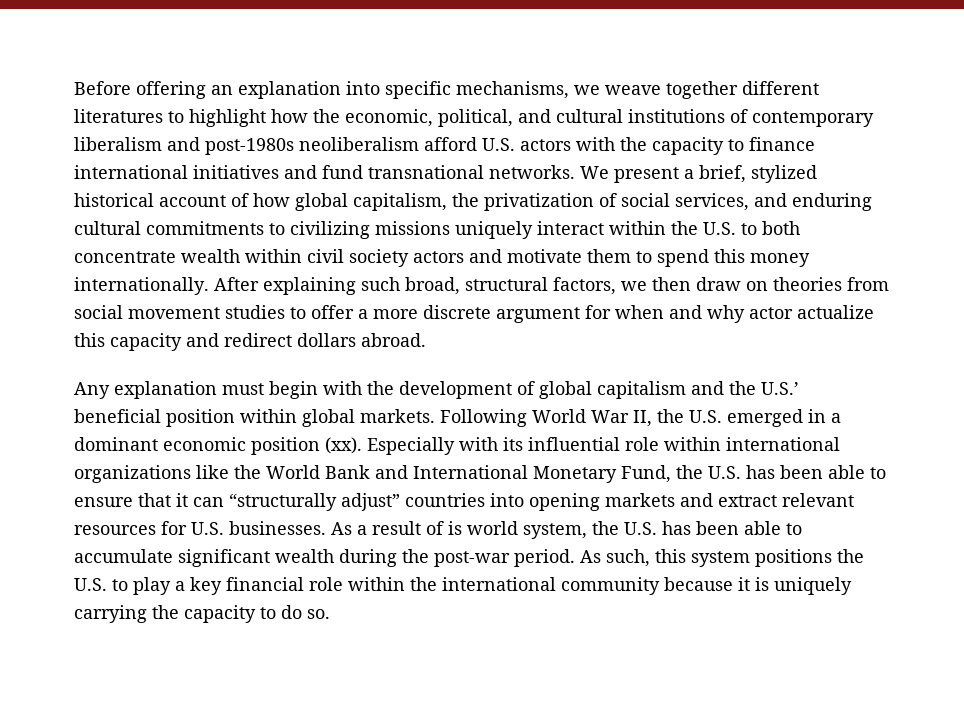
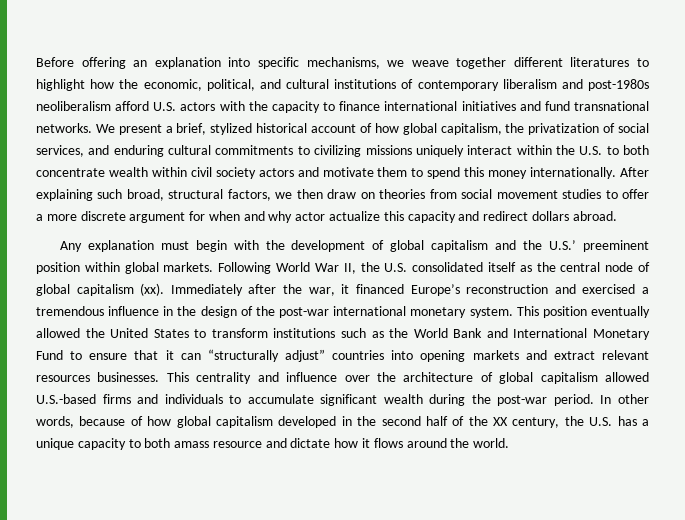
- Any explanation must begin with the development of global capitalism and the U.S.’ beneficial position within global markets.
+ Any explanation must begin with the development of global capitalism and the U.S.’ preeminent position within global markets.
- Following World War II, the U.S. emerged in a dominant economic position (xx). Especially with its influential role within international organizations like the World Bank and International Monetary Fund, the U.S. has been able to ensure that it can “structurally adjust” countries into opening markets and extract relevant resources for U.S. businesses. As a result of is world system, the U.S. has been able to accumulate significant wealth during the post-war period.
+ Following World War II, the U.S. consolidated itself as the central node of global capitalism (xx). Immediately after the war, it financed Europe’s reconstruction and exercised a tremendous influence in the design of the post-war international monetary system. This position eventually allowed the United States to transform institutions such as the World Bank and International Monetary Fund to ensure that it can “structurally adjust” countries into opening markets and extract relevant resources businesses. This centrality and influence over the architecture of global capitalism allowed U.S.-based firms and individuals to accumulate significant wealth during the post-war period.
- As such, this system positions the U.S. to play a key financial role within the international community because it is uniquely carrying the capacity to do so.
+ In other words, because of how global capitalism developed in the second half of the XX century, the U.S. has a unique capacity to both amass resource and dictate how it flows around the world.

